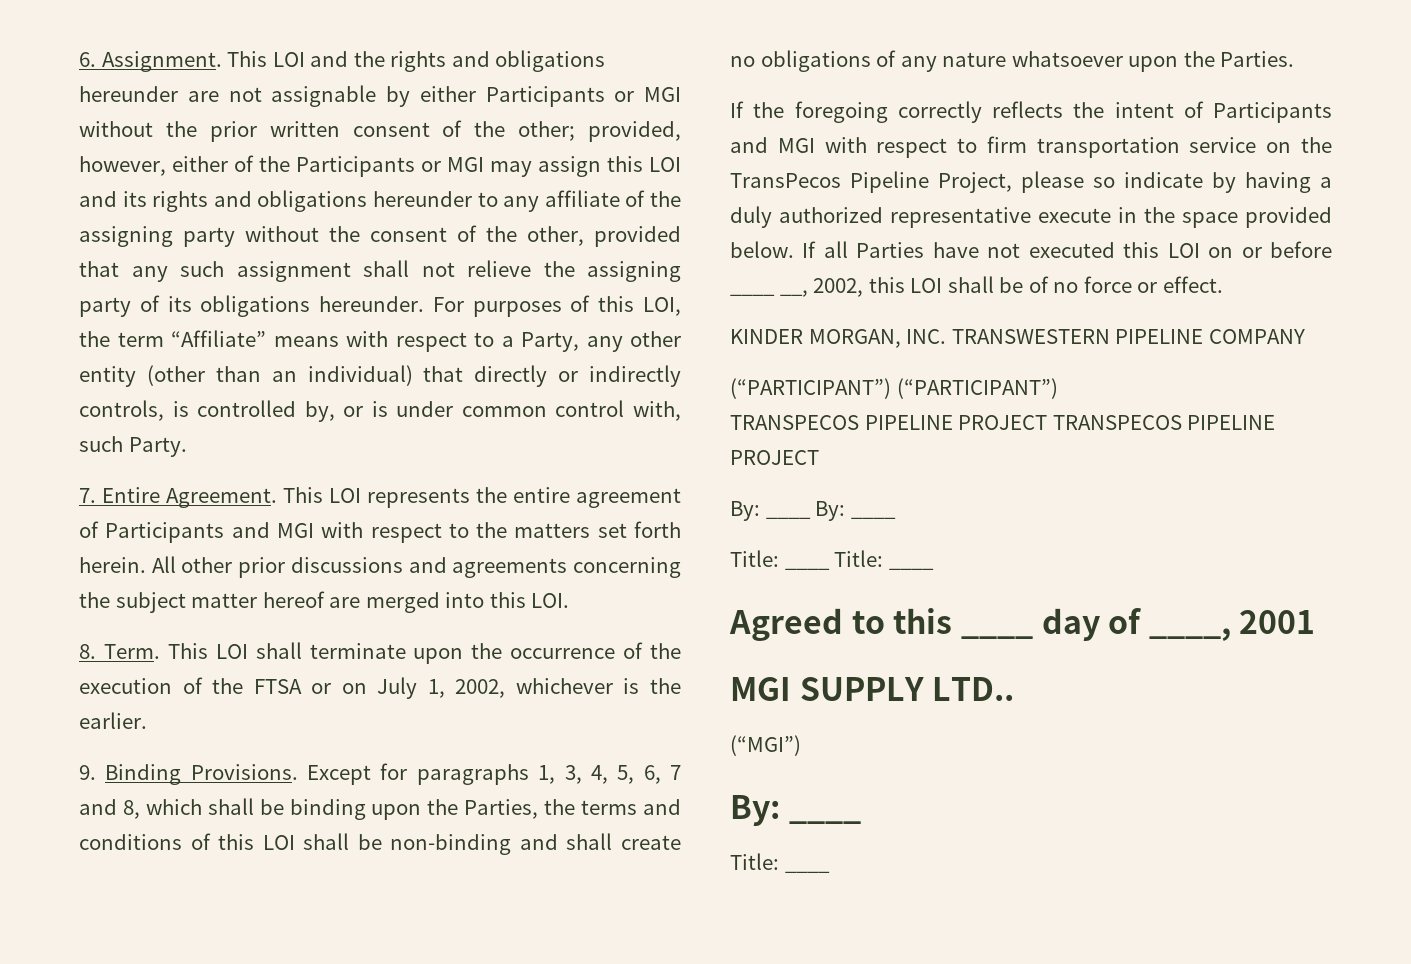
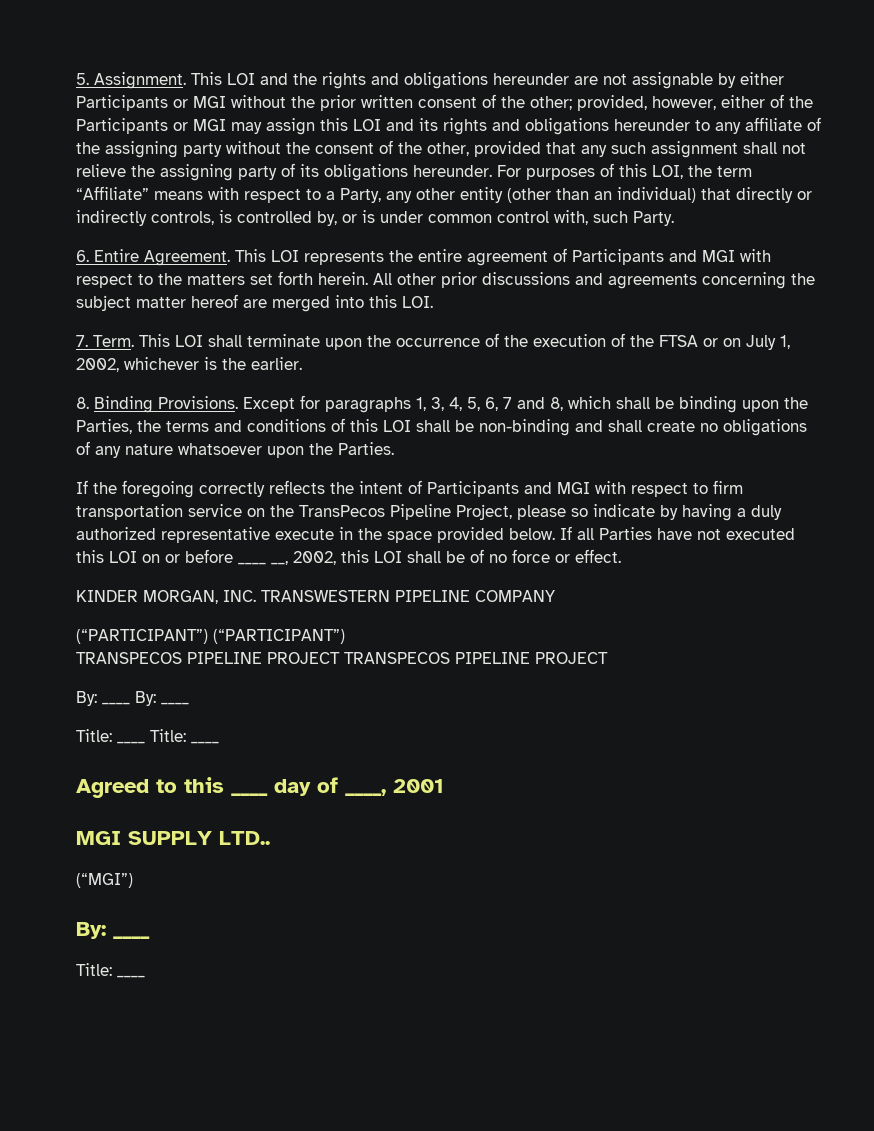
- 6. Assignment.
+ 5. Assignment.
- 7. Entire Agreement.
+ 6. Entire Agreement.
- 8. Term.
+ 7. Term.
- 9. Binding Provisions.
+ 8. Binding Provisions.

